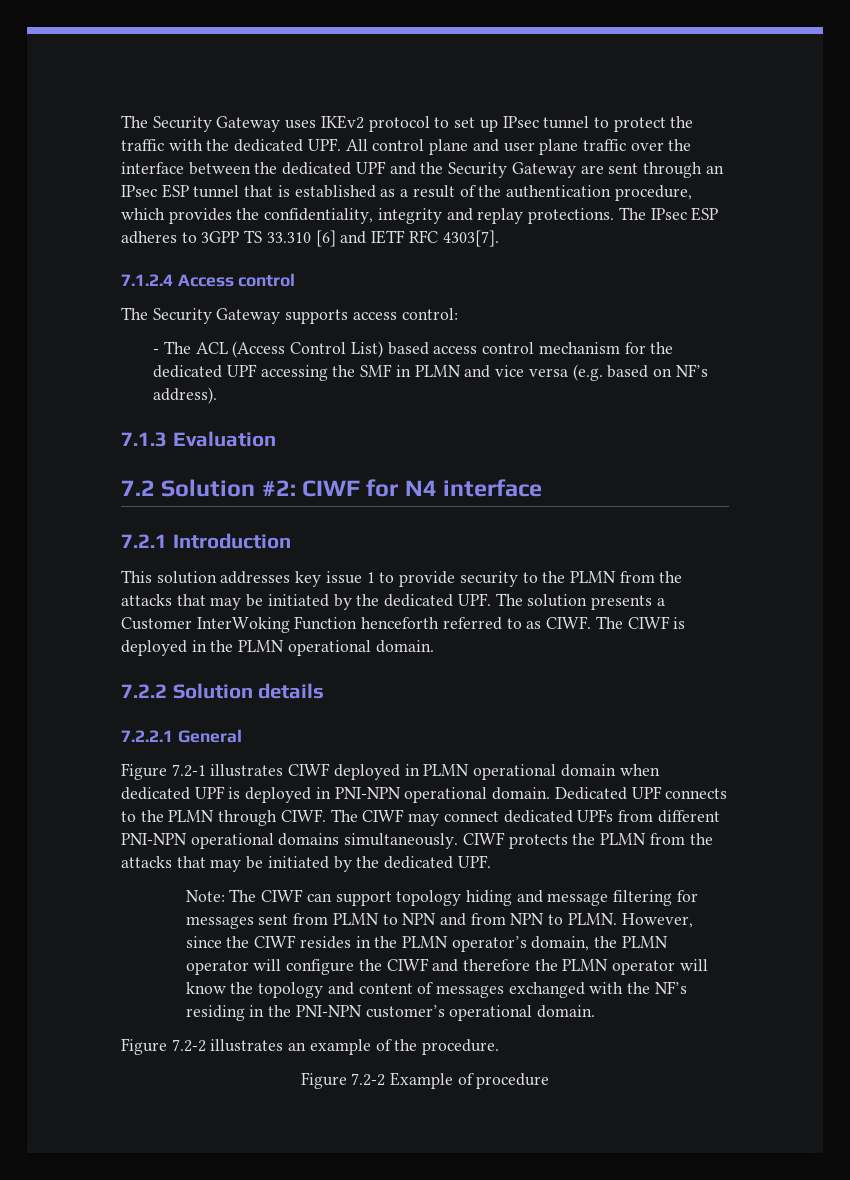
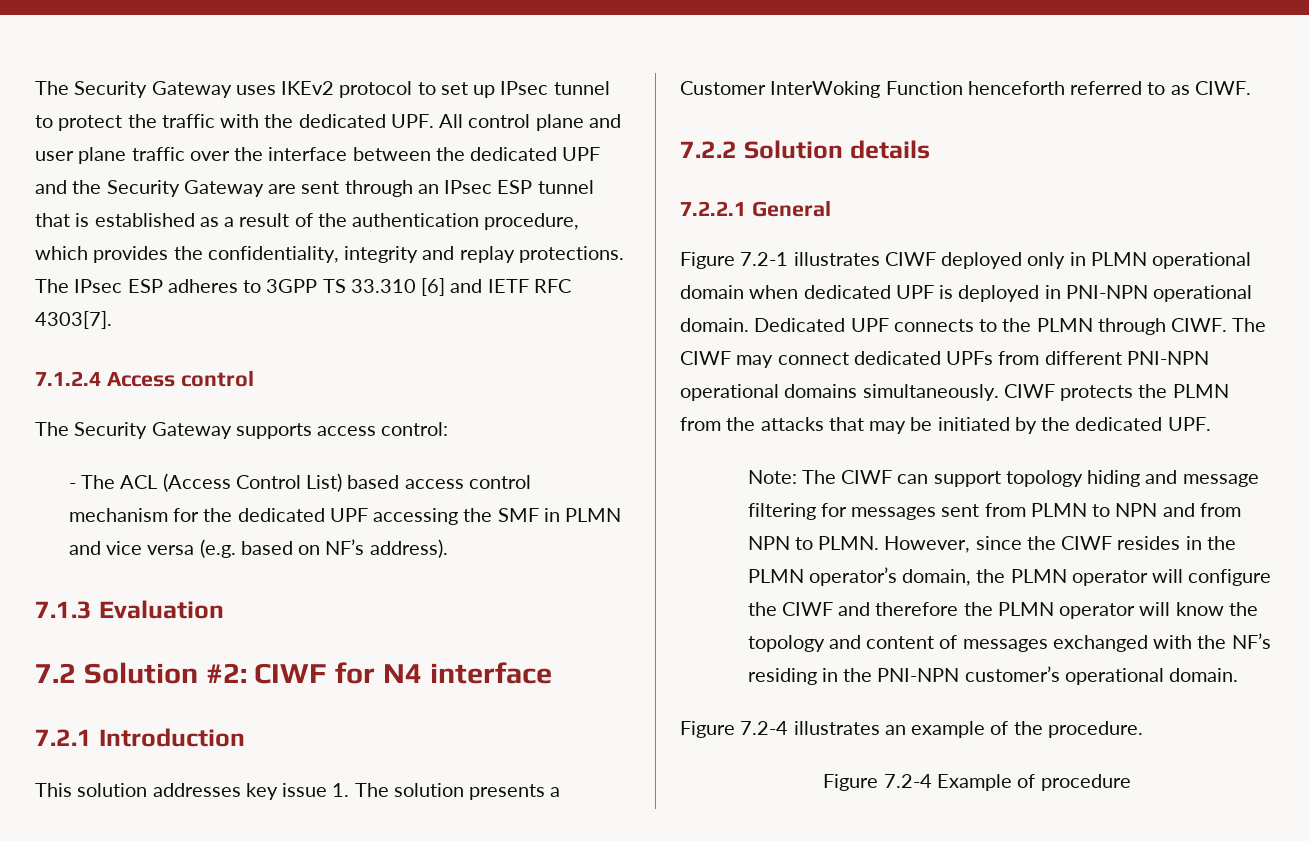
- This solution addresses key issue 1 to provide security to the PLMN from the attacks that may be initiated by the dedicated UPF. The solution presents a Customer InterWoking Function henceforth referred to as CIWF. The CIWF is deployed in the PLMN operational domain.
+ This solution addresses key issue 1. The solution presents a Customer InterWoking Function henceforth referred to as CIWF.
- Figure 7.2-1 illustrates CIWF deployed in PLMN operational domain when dedicated UPF is deployed in PNI-NPN operational domain.
+ Figure 7.2-1 illustrates CIWF deployed only in PLMN operational domain when dedicated UPF is deployed in PNI-NPN operational domain.
- Figure 7.2-2 illustrates an example of the procedure.
+ Figure 7.2-4 illustrates an example of the procedure.
- Figure 7.2-2 Example of procedure
+ Figure 7.2-4 Example of procedure

